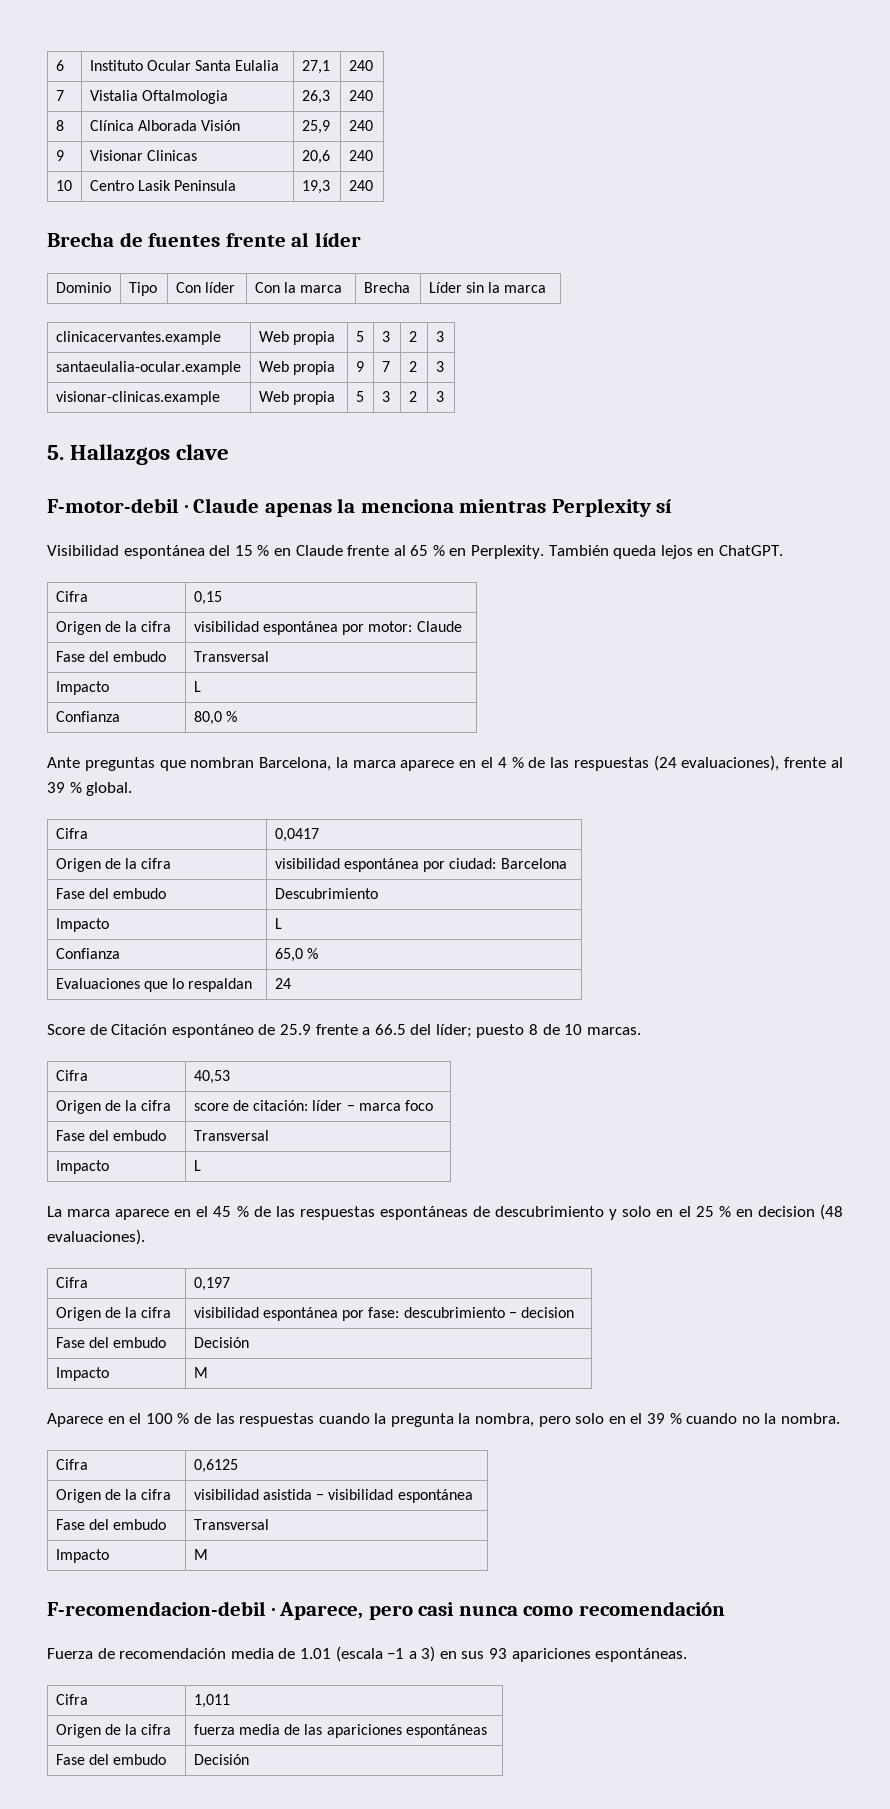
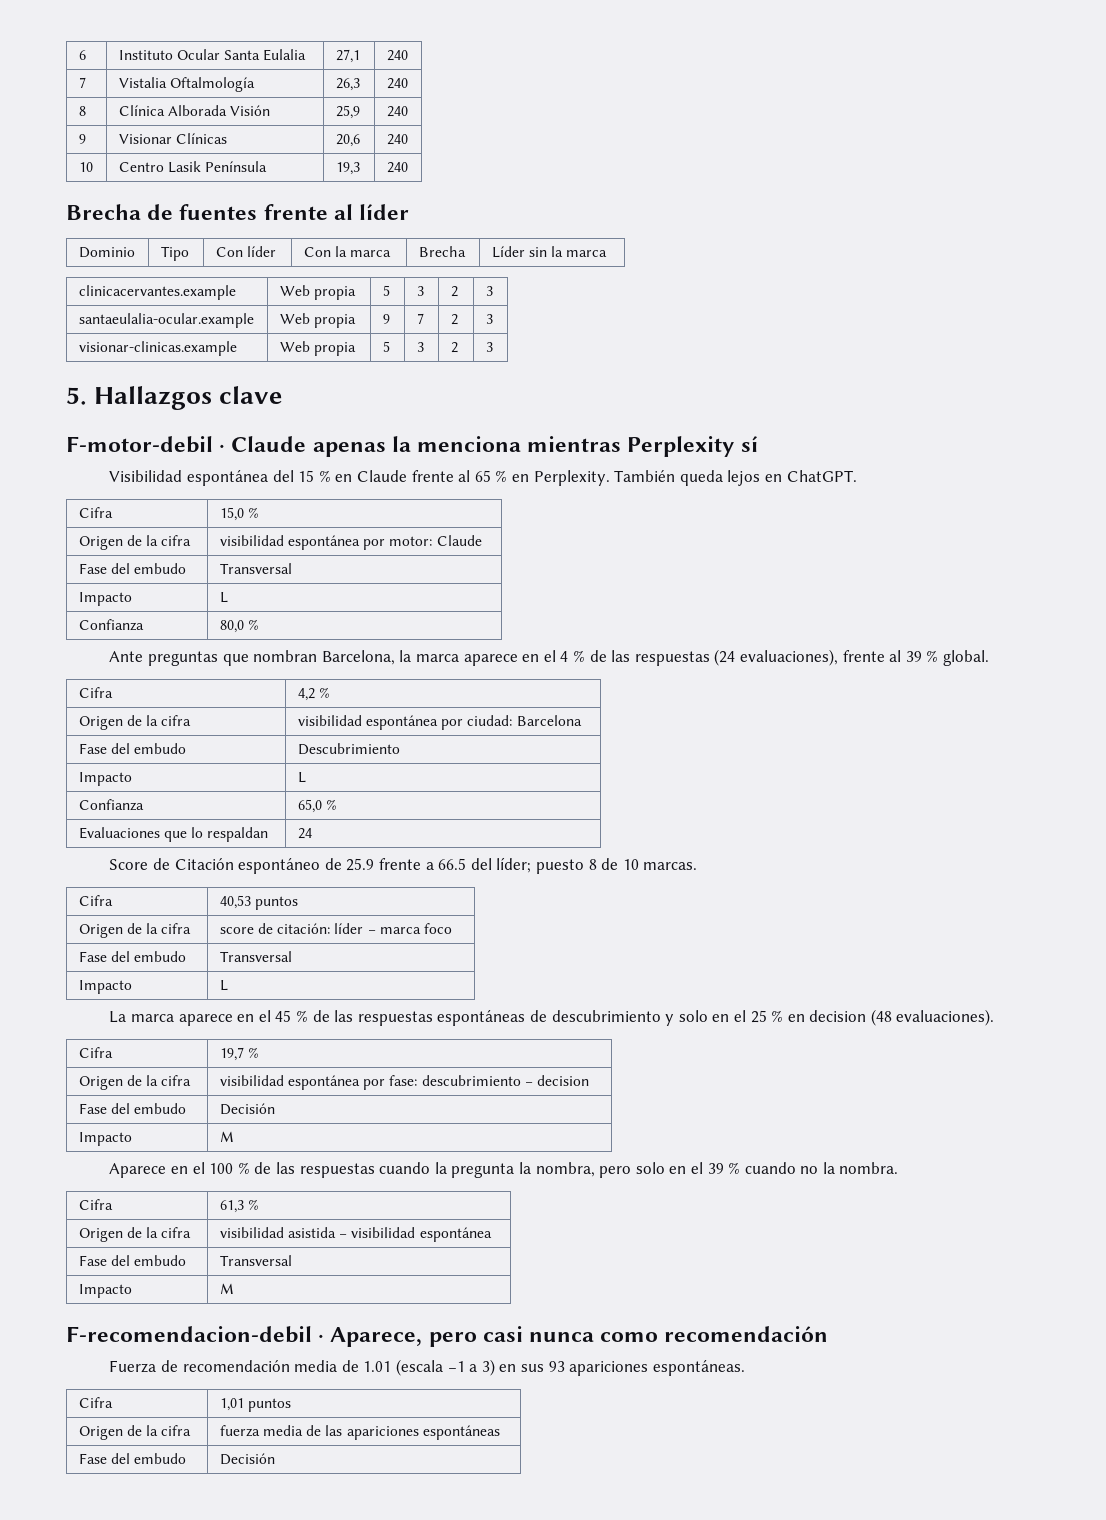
- 7 | Vistalia Oftalmologia | 26,3 | 240
+ 7 | Vistalia Oftalmología | 26,3 | 240
- 9 | Visionar Clinicas | 20,6 | 240
+ 9 | Visionar Clínicas | 20,6 | 240
- 10 | Centro Lasik Peninsula | 19,3 | 240
+ 10 | Centro Lasik Península | 19,3 | 240
- Cifra | 0,15
+ Cifra | 15,0 %
- Cifra | 0,0417
+ Cifra | 4,2 %
- Cifra | 40,53
+ Cifra | 40,53 puntos
- Cifra | 0,197
+ Cifra | 19,7 %
- Cifra | 0,6125
+ Cifra | 61,3 %
- Cifra | 1,011
+ Cifra | 1,01 puntos

